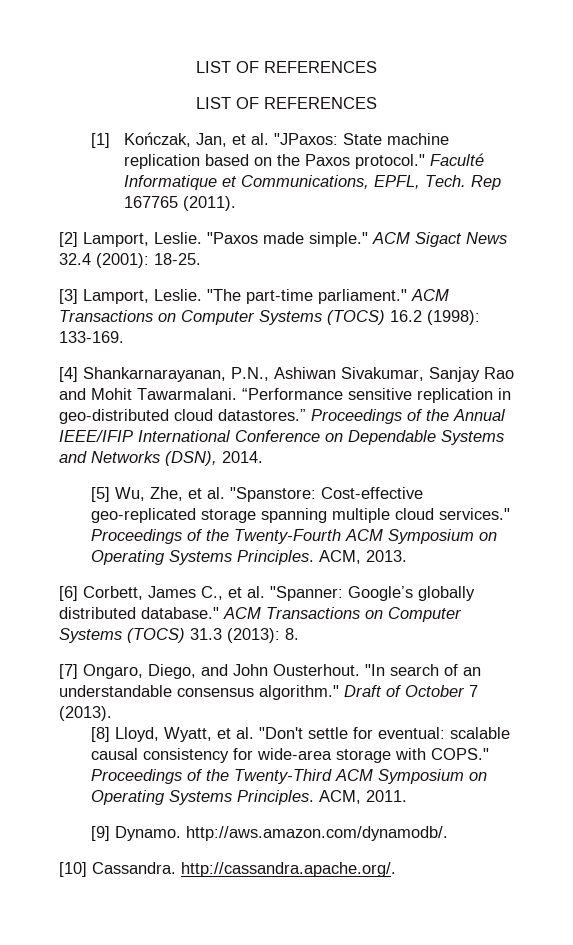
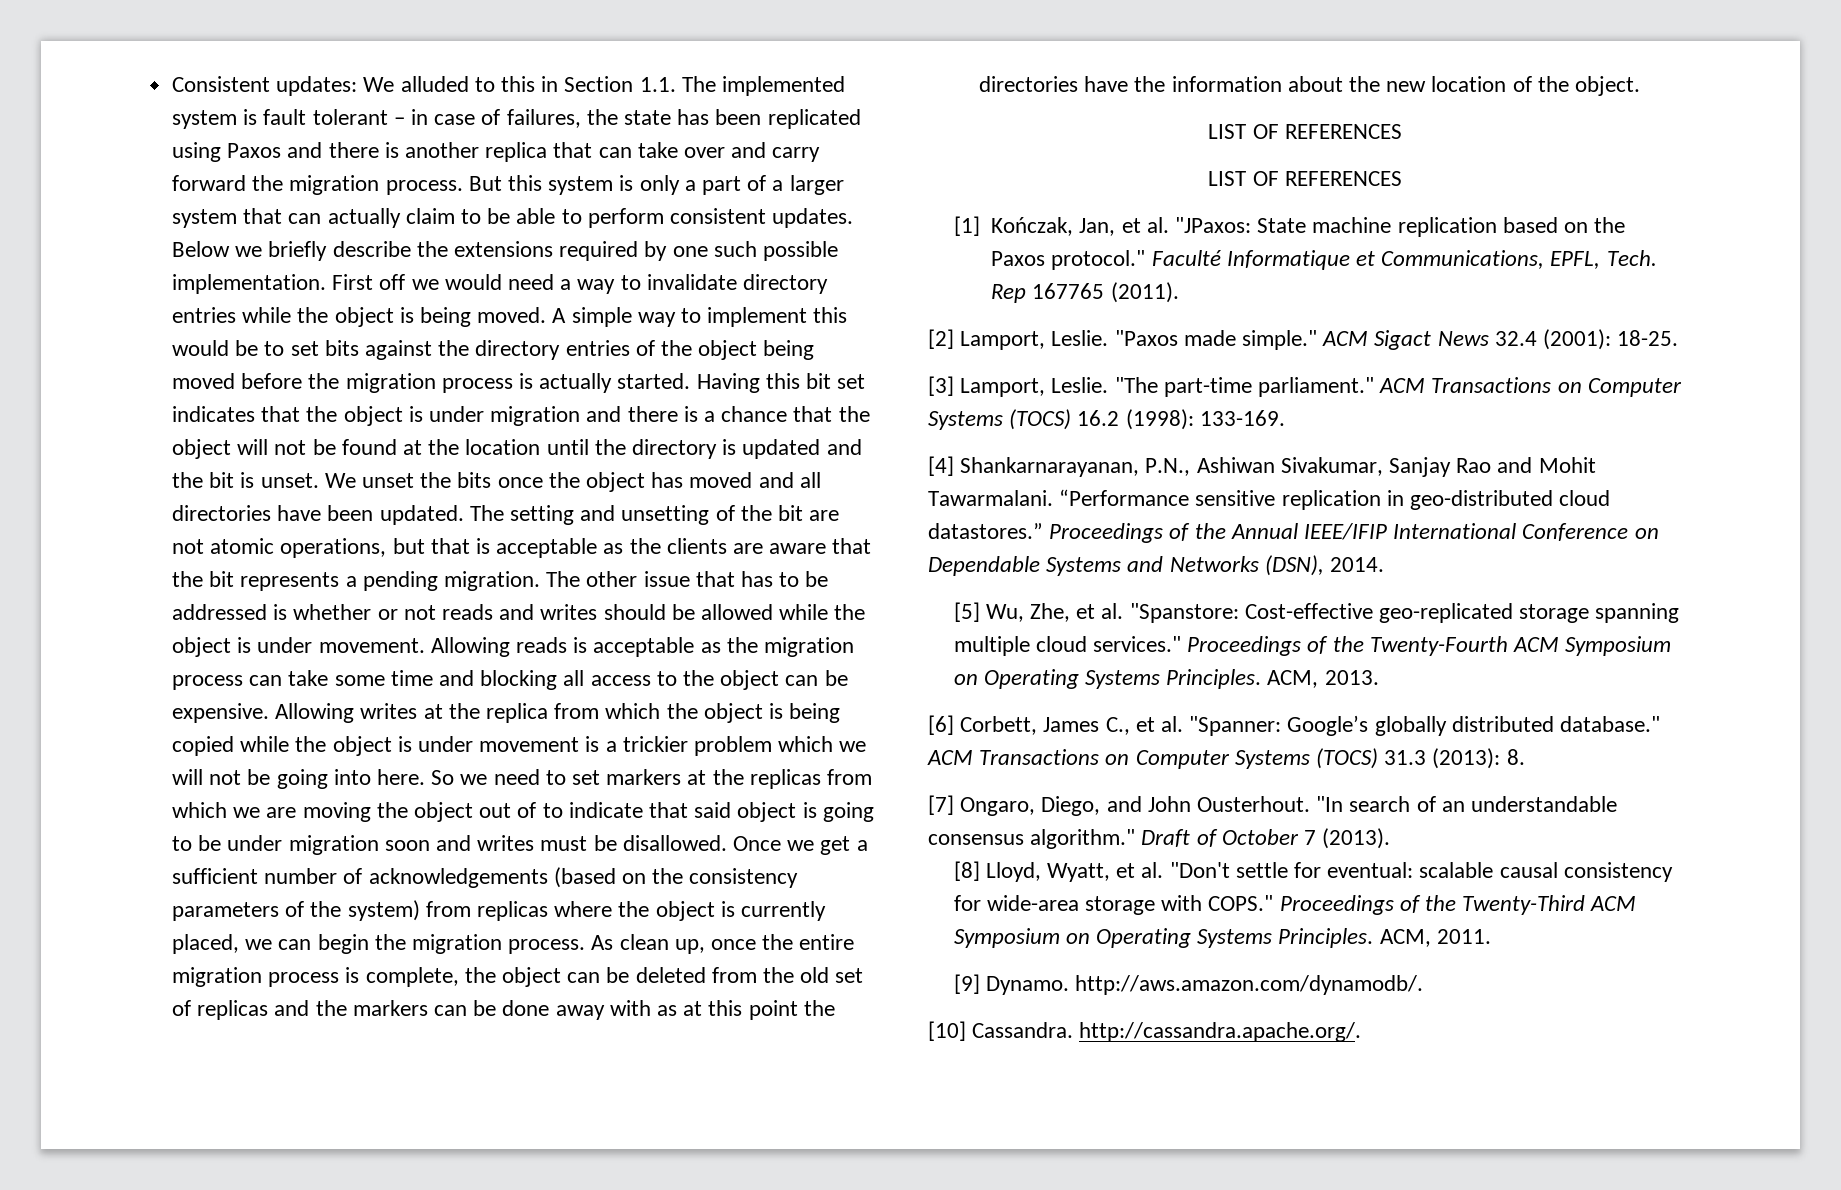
+ Consistent updates: We alluded to this in Section 1.1. The implemented system is fault tolerant – in case of failures, the state has been replicated using Paxos and there is another replica that can take over and carry forward the migration process. But this system is only a part of a larger system that can actually claim to be able to perform consistent updates. Below we briefly describe the extensions required by one such possible implementation. First off we would need a way to invalidate directory entries while the object is being moved. A simple way to implement this would be to set bits against the directory entries of the object being moved before the migration process is actually started. Having this bit set indicates that the object is under migration and there is a chance that the object will not be found at the location until the directory is updated and the bit is unset. We unset the bits once the object has moved and all directories have been updated. The setting and unsetting of the bit are not atomic operations, but that is acceptable as the clients are aware that the bit represents a pending migration. The other issue that has to be addressed is whether or not reads and writes should be allowed while the object is under movement. Allowing reads is acceptable as the migration process can take some time and blocking all access to the object can be expensive. Allowing writes at the replica from which the object is being copied while the object is under movement is a trickier problem which we will not be going into here. So we need to set markers at the replicas from which we are moving the object out of to indicate that said object is going to be under migration soon and writes must be disallowed. Once we get a sufficient number of acknowledgements (based on the consistency parameters of the system) from replicas where the object is currently placed, we can begin the migration process. As clean up, once the entire migration process is complete, the object can be deleted from the old set of replicas and the markers can be done away with as at this point the directories have the information about the new location of the object.

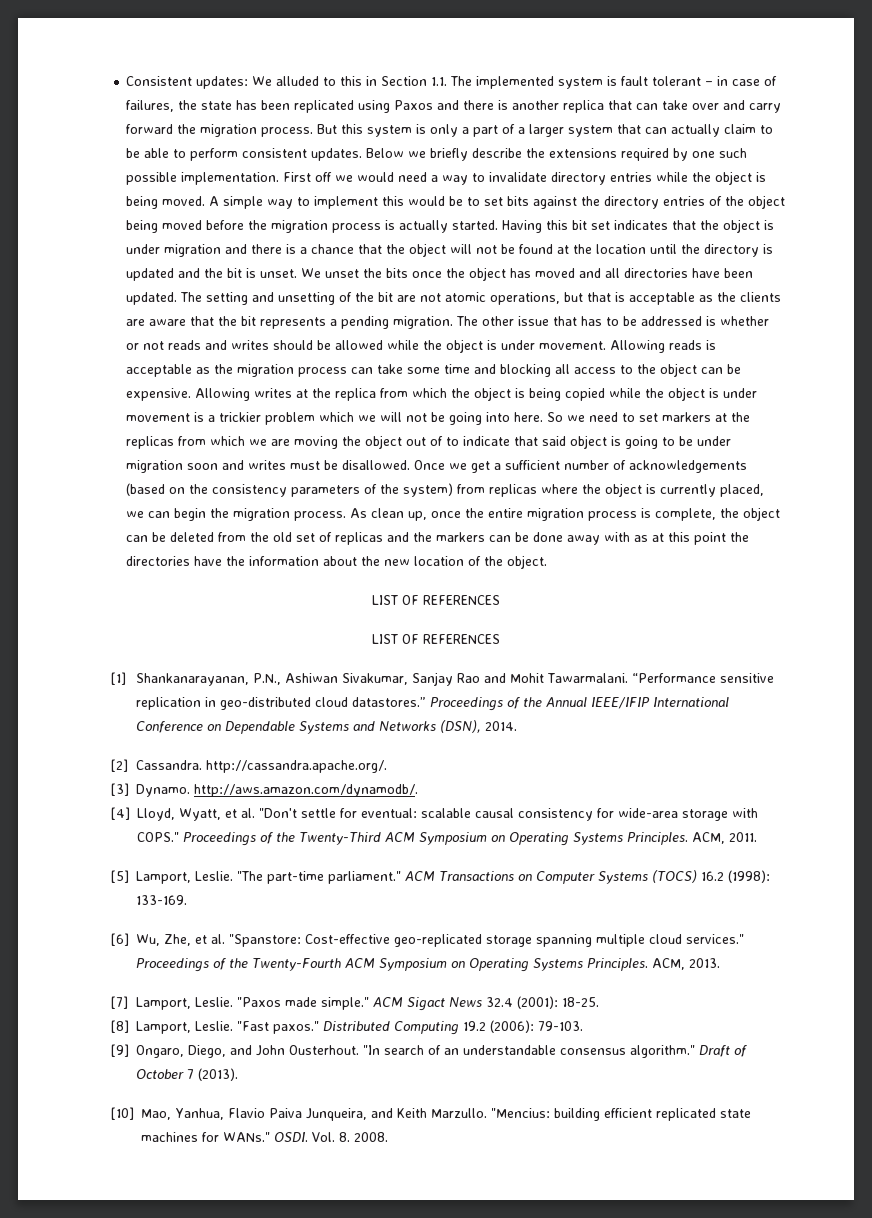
- [1] Kończak, Jan, et al. "JPaxos: State machine replication based on the Paxos protocol." Faculté Informatique et Communications, EPFL, Tech. Rep 167765 (2011).
- [2] Lamport, Leslie. "Paxos made simple." ACM Sigact News 32.4 (2001): 18-25.
- [3] Lamport, Leslie. "The part-time parliament." ACM Transactions on Computer Systems (TOCS) 16.2 (1998): 133-169.
- [4] Shankarnarayanan, P.N., Ashiwan Sivakumar, Sanjay Rao and Mohit Tawarmalani.
+ [1] Shankanarayanan, P.N., Ashiwan Sivakumar, Sanjay Rao and Mohit Tawarmalani.
- [5] Wu, Zhe, et al. "Spanstore: Cost-effective geo-replicated storage spanning multiple cloud services." Proceedings of the Twenty-Fourth ACM Symposium on Operating Systems Principles. ACM, 2013.
- [6] Corbett, James C., et al. "Spanner: Google’s globally distributed database." ACM Transactions on Computer Systems (TOCS) 31.3 (2013): 8.
- [7] Ongaro, Diego, and John Ousterhout. "In search of an understandable consensus algorithm." Draft of October 7 (2013).
- [8] Lloyd, Wyatt, et al. "Don't settle for eventual: scalable causal consistency for wide-area storage with COPS."
+ [2] Cassandra. http://cassandra.apache.org/.
+ [3] Dynamo. http://aws.amazon.com/dynamodb/.
+ [4] Lloyd, Wyatt, et al. "Don't settle for eventual: scalable causal consistency for wide-area storage with COPS."
- [9] Dynamo. http://aws.amazon.com/dynamodb/.
- [10] Cassandra. http://cassandra.apache.org/.
+ [5] Lamport, Leslie. "The part-time parliament." ACM Transactions on Computer Systems (TOCS) 16.2 (1998): 133-169.
+ [6] Wu, Zhe, et al. "Spanstore: Cost-effective geo-replicated storage spanning multiple cloud services." Proceedings of the Twenty-Fourth ACM Symposium on Operating Systems Principles. ACM, 2013.
+ [7] Lamport, Leslie. "Paxos made simple." ACM Sigact News 32.4 (2001): 18-25.
+ [8] Lamport, Leslie. "Fast paxos." Distributed Computing 19.2 (2006): 79-103.
+ [9] Ongaro, Diego, and John Ousterhout. "In search of an understandable consensus algorithm." Draft of October 7 (2013).
+ [10] Mao, Yanhua, Flavio Paiva Junqueira, and Keith Marzullo. "Mencius: building efficient replicated state machines for WANs." OSDI. Vol. 8. 2008.

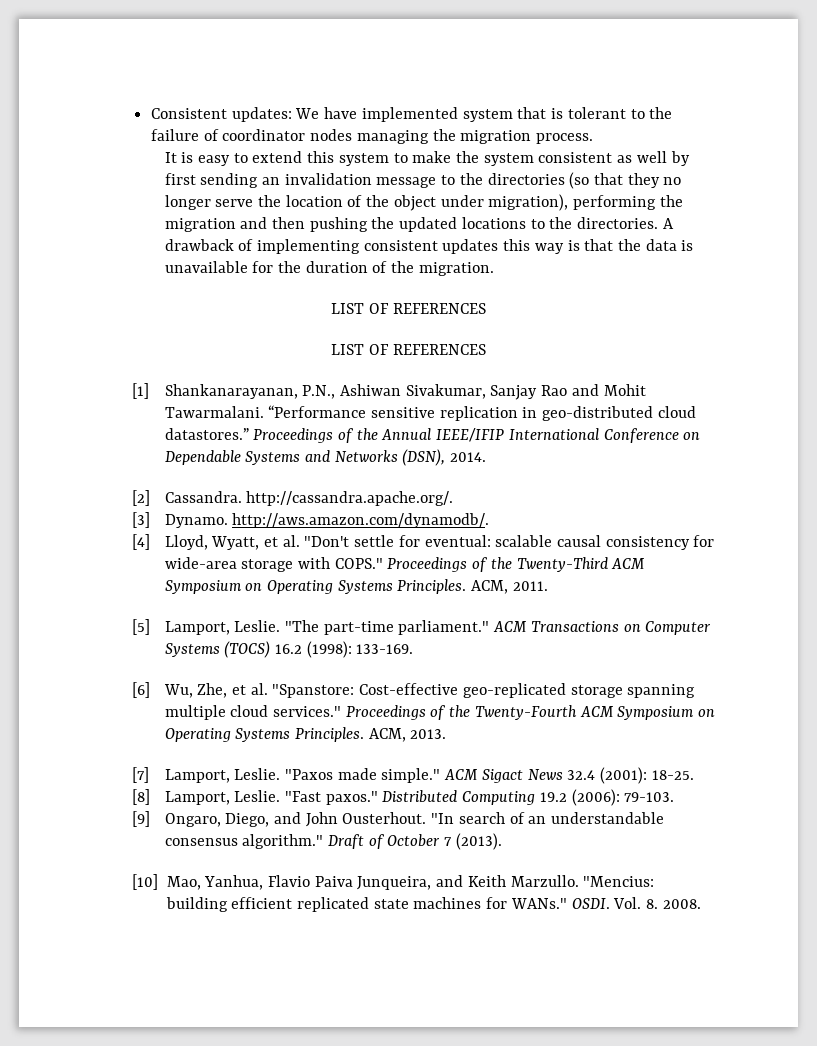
- Consistent updates: We alluded to this in Section 1.1. The implemented system is fault tolerant – in case of failures, the state has been replicated using Paxos and there is another replica that can take over and carry forward the migration process. But this system is only a part of a larger system that can actually claim to be able to perform consistent updates. Below we briefly describe the extensions required by one such possible implementation. First off we would need a way to invalidate directory entries while the object is being moved. A simple way to implement this would be to set bits against the directory entries of the object being moved before the migration process is actually started. Having this bit set indicates that the object is under migration and there is a chance that the object will not be found at the location until the directory is updated and the bit is unset. We unset the bits once the object has moved and all directories have been updated. The setting and unsetting of the bit are not atomic operations, but that is acceptable as the clients are aware that the bit represents a pending migration. The other issue that has to be addressed is whether or not reads and writes should be allowed while the object is under movement. Allowing reads is acceptable as the migration process can take some time and blocking all access to the object can be expensive. Allowing writes at the replica from which the object is being copied while the object is under movement is a trickier problem which we will not be going into here. So we need to set markers at the replicas from which we are moving the object out of to indicate that said object is going to be under migration soon and writes must be disallowed. Once we get a sufficient number of acknowledgements (based on the consistency parameters of the system) from replicas where the object is currently placed, we can begin the migration process. As clean up, once the entire migration process is complete, the object can be deleted from the old set of replicas and the markers can be done away with as at this point the directories have the information about the new location of the object.
+ Consistent updates: We have implemented system that is tolerant to the failure of coordinator nodes managing the migration process.
+ It is easy to extend this system to make the system consistent as well by first sending an invalidation message to the directories (so that they no longer serve the location of the object under migration), performing the migration and then pushing the updated locations to the directories. A drawback of implementing consistent updates this way is that the data is unavailable for the duration of the migration.

